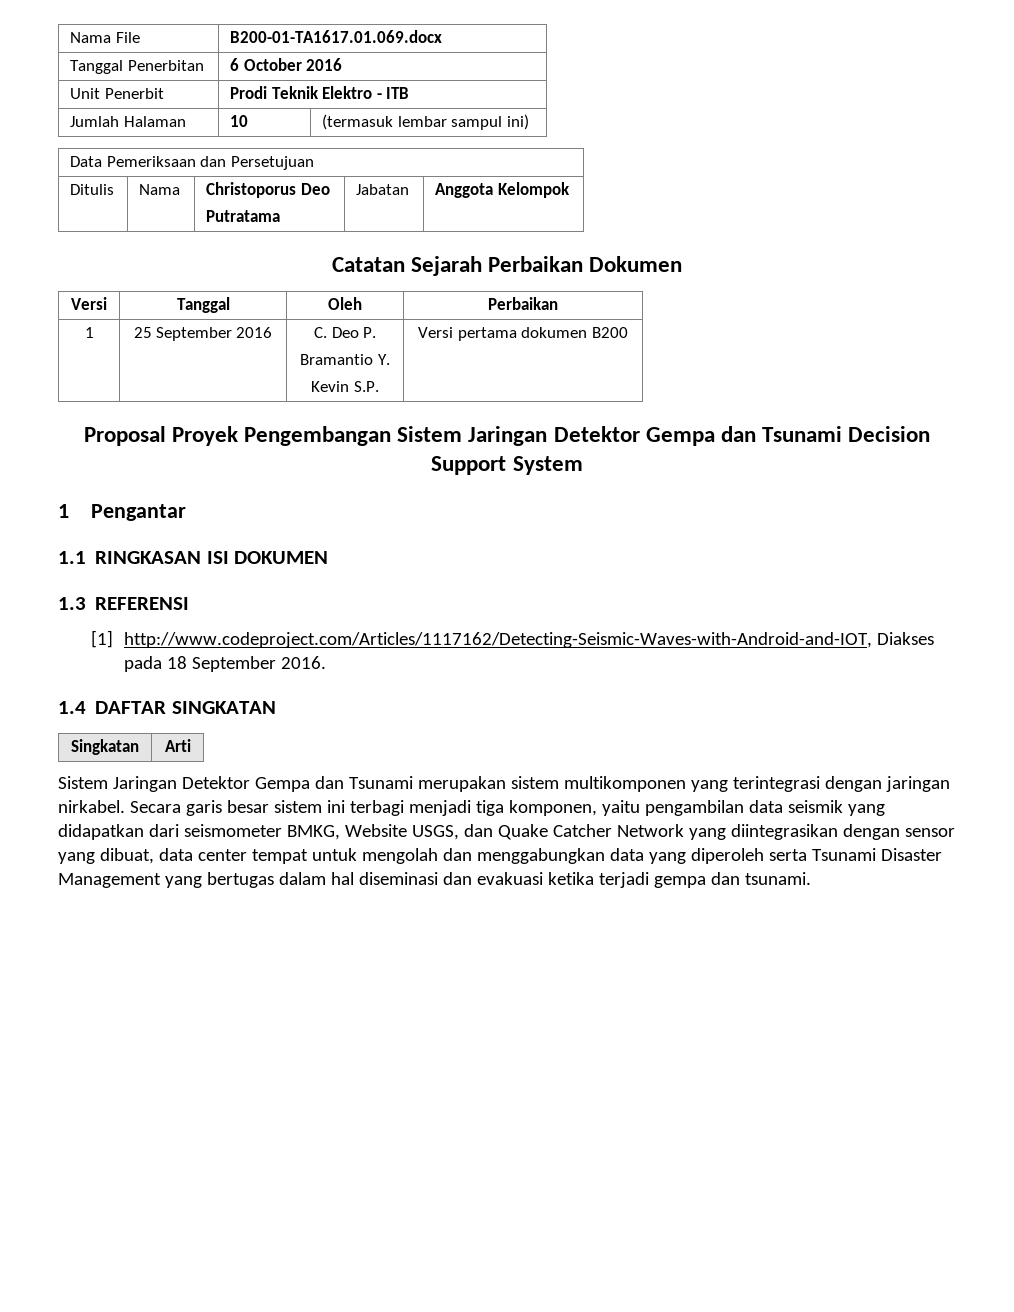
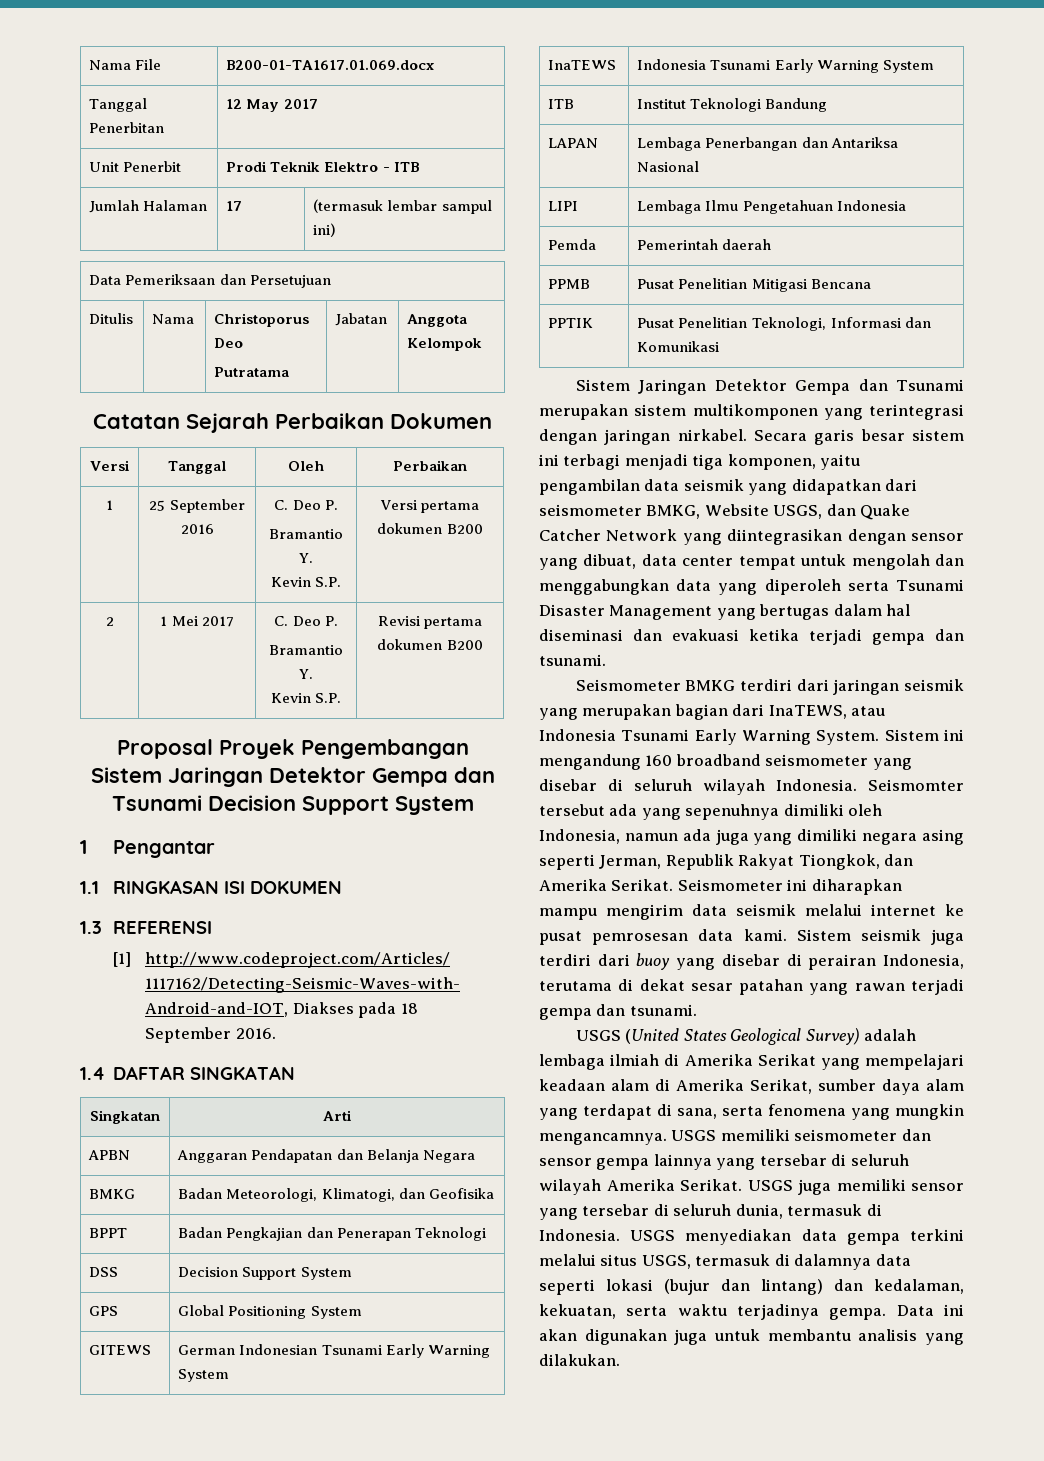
- Tanggal Penerbitan | 6 October 2016
+ Tanggal Penerbitan | 12 May 2017
- Jumlah Halaman | 10 | (termasuk lembar sampul ini)
+ Jumlah Halaman | 17 | (termasuk lembar sampul ini)
+ 2 | 1 Mei 2017 | C. Deo P.
+ Bramantio Y.
+ Kevin S.P. | Revisi pertama dokumen B200
+ APBN | Anggaran Pendapatan dan Belanja Negara
+ BMKG | Badan Meteorologi, Klimatogi, dan Geofisika
+ BPPT | Badan Pengkajian dan Penerapan Teknologi
+ DSS | Decision Support System
+ GPS | Global Positioning System
+ GITEWS | German Indonesian Tsunami Early Warning System
+ InaTEWS | Indonesia Tsunami Early Warning System
+ ITB | Institut Teknologi Bandung
+ LAPAN | Lembaga Penerbangan dan Antariksa Nasional
+ LIPI | Lembaga Ilmu Pengetahuan Indonesia
+ Pemda | Pemerintah daerah
+ PPMB | Pusat Penelitian Mitigasi Bencana
+ PPTIK | Pusat Penelitian Teknologi, Informasi dan Komunikasi
+ Seismometer BMKG terdiri dari jaringan seismik yang merupakan bagian dari InaTEWS, atau Indonesia Tsunami Early Warning System. Sistem ini mengandung 160 broadband seismometer yang disebar di seluruh wilayah Indonesia. Seismomter tersebut ada yang sepenuhnya dimiliki oleh Indonesia, namun ada juga yang dimiliki negara asing seperti Jerman, Republik Rakyat Tiongkok, dan Amerika Serikat. Seismometer ini diharapkan mampu mengirim data seismik melalui internet ke pusat pemrosesan data kami. Sistem seismik juga terdiri dari buoy yang disebar di perairan Indonesia, terutama di dekat sesar patahan yang rawan terjadi gempa dan tsunami.
+ USGS (United States Geological Survey) adalah lembaga ilmiah di Amerika Serikat yang mempelajari keadaan alam di Amerika Serikat, sumber daya alam yang terdapat di sana, serta fenomena yang mungkin mengancamnya. USGS memiliki seismometer dan sensor gempa lainnya yang tersebar di seluruh wilayah Amerika Serikat. USGS juga memiliki sensor yang tersebar di seluruh dunia, termasuk di Indonesia. USGS menyediakan data gempa terkini melalui situs USGS, termasuk di dalamnya data seperti lokasi (bujur dan lintang) dan kedalaman, kekuatan, serta waktu terjadinya gempa. Data ini akan digunakan juga untuk membantu analisis yang dilakukan.

